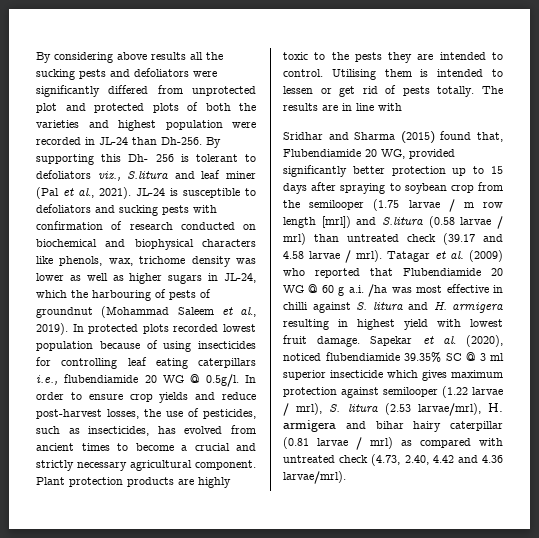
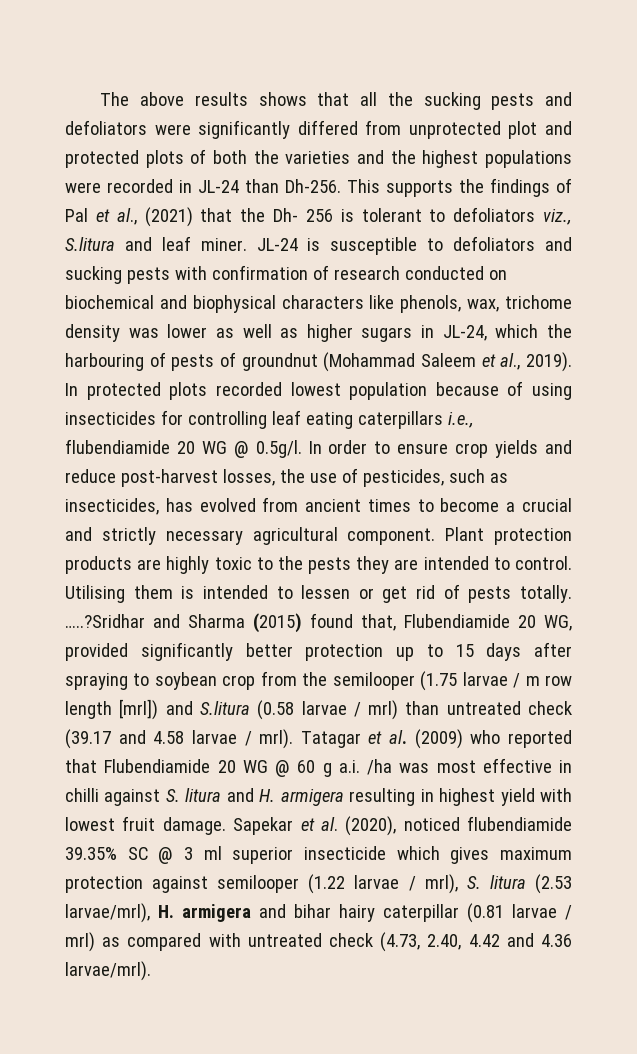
- By considering above results all the sucking pests and defoliators were significantly differed from unprotected plot and protected plots of both the varieties and highest population were recorded in JL-24 than Dh-256.
+ The above results shows that all the sucking pests and defoliators were significantly differed from unprotected plot and protected plots of both the varieties and the highest populations were recorded in JL-24 than Dh-256.
- By supporting this Dh- 256 is tolerant to defoliators viz., S.litura and leaf miner (Pal et al., 2021).
+ This supports the findings of Pal et al., (2021) that the Dh- 256 is tolerant to defoliators viz., S.litura and leaf miner.
- The results are in line with
- Sridhar and Sharma (2015) found that, Flubendiamide 20 WG, provided significantly better protection up to 15 days after spraying to soybean crop from the semilooper (1.75 larvae / m row length [mrl]) and S.litura (0.58 larvae / mrl) than untreated check (39.17 and 4.58 larvae / mrl).
+ …..?Sridhar and Sharma (2015) found that, Flubendiamide 20 WG, provided significantly better protection up to 15 days after spraying to soybean crop from the semilooper (1.75 larvae / m row length [mrl]) and S.litura (0.58 larvae / mrl) than untreated check (39.17 and 4.58 larvae / mrl).

